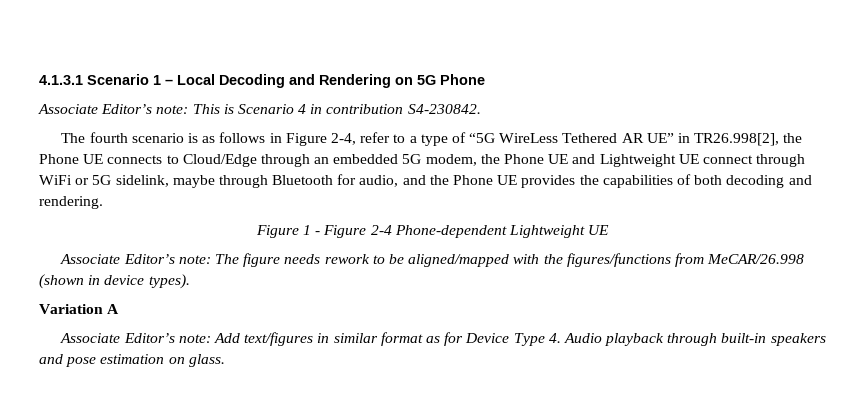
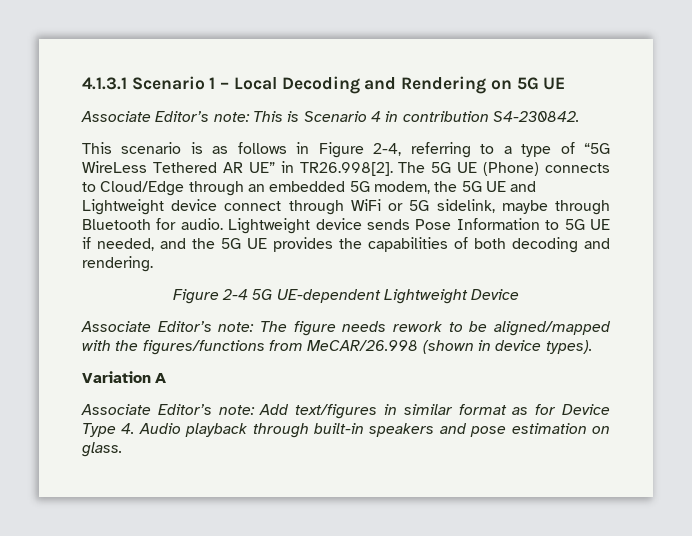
- 4.1.3.1 Scenario 1 – Local Decoding and Rendering on 5G Phone
+ 4.1.3.1 Scenario 1 – Local Decoding and Rendering on 5G UE
- The fourth scenario is as follows in Figure 2-4, refer to a type of “5G WireLess Tethered AR UE” in TR26.998[2], the Phone UE connects to Cloud/Edge through an embedded 5G modem, the Phone UE and Lightweight UE connect through WiFi or 5G sidelink, maybe through Bluetooth for audio, and the Phone UE provides the capabilities of both decoding and rendering.
+ This scenario is as follows in Figure 2-4, referring to a type of “5G WireLess Tethered AR UE” in TR26.998[2]. The 5G UE (Phone) connects to Cloud/Edge through an embedded 5G modem, the 5G UE and Lightweight device connect through WiFi or 5G sidelink, maybe through Bluetooth for audio. Lightweight device sends Pose Information to 5G UE if needed, and the 5G UE provides the capabilities of both decoding and rendering.
- Figure 1 - Figure 2-4 Phone-dependent Lightweight UE
+ Figure 2-4 5G UE-dependent Lightweight Device

